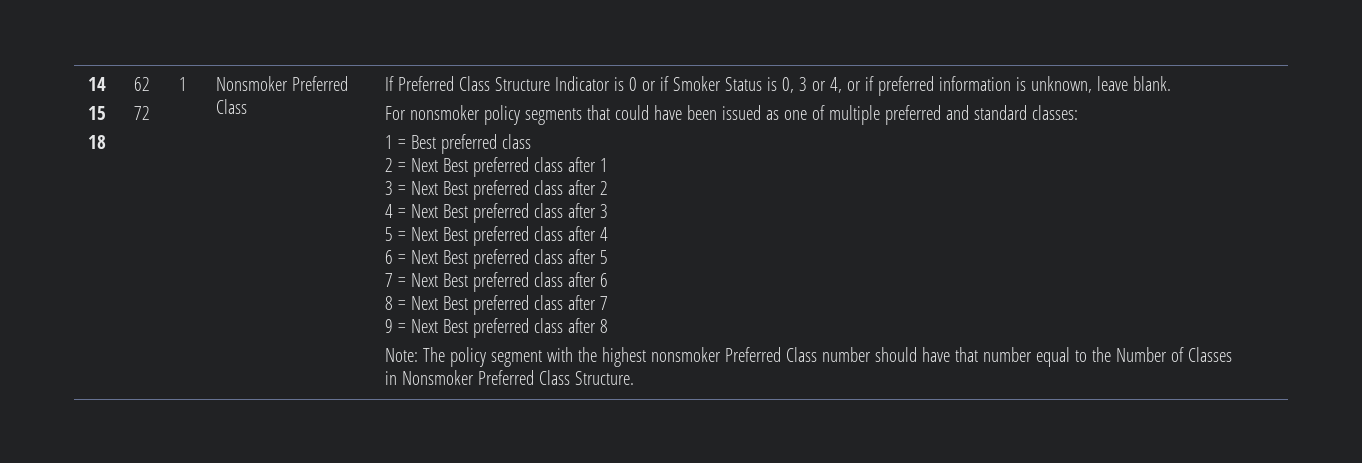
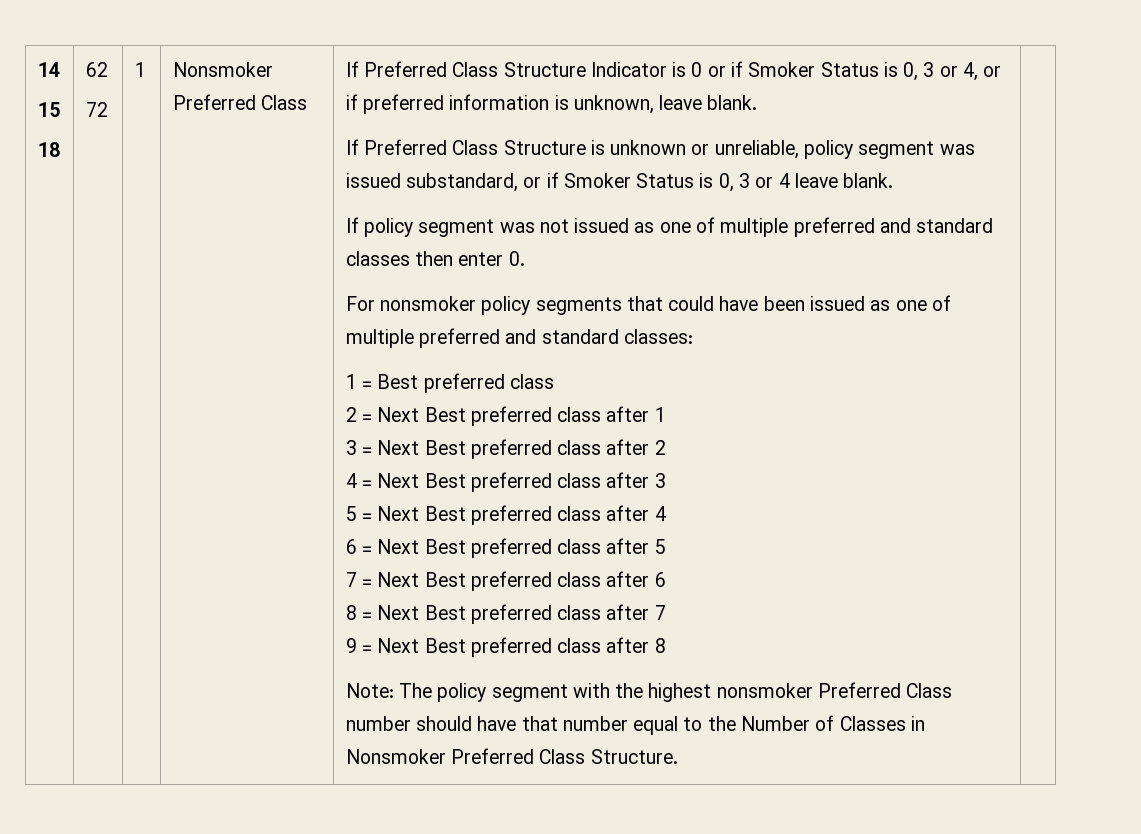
+ If Preferred Class Structure is unknown or unreliable, policy segment was issued substandard, or if Smoker Status is 0, 3 or 4 leave blank.
+ If policy segment was not issued as one of multiple preferred and standard classes then enter 0.

